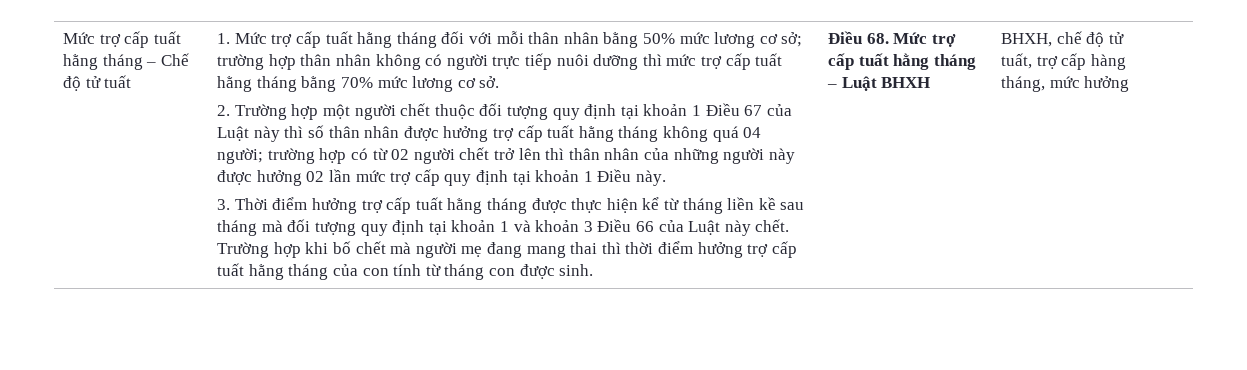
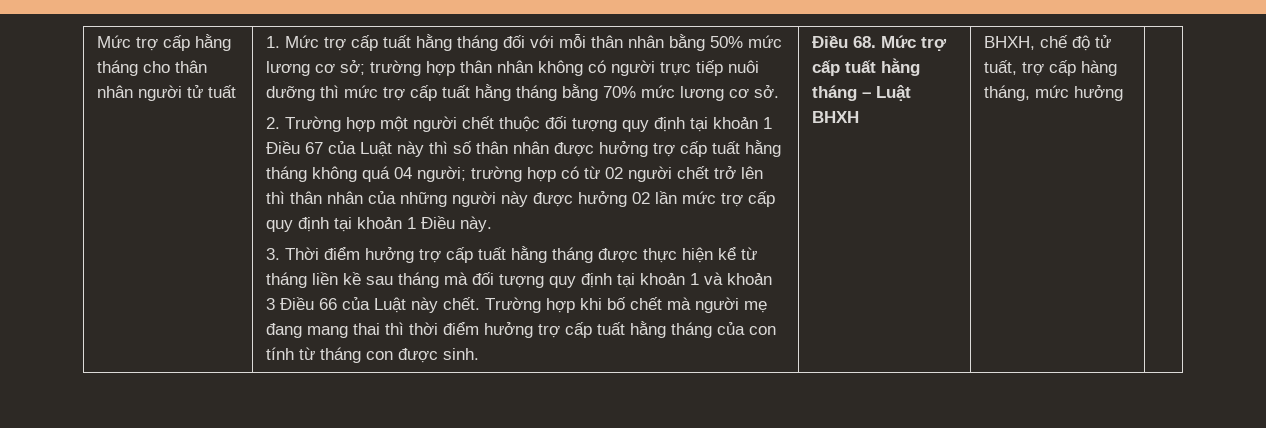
- Mức trợ cấp tuất hằng tháng – Chế độ tử tuất
+ Mức trợ cấp hằng tháng cho thân nhân người tử tuất

